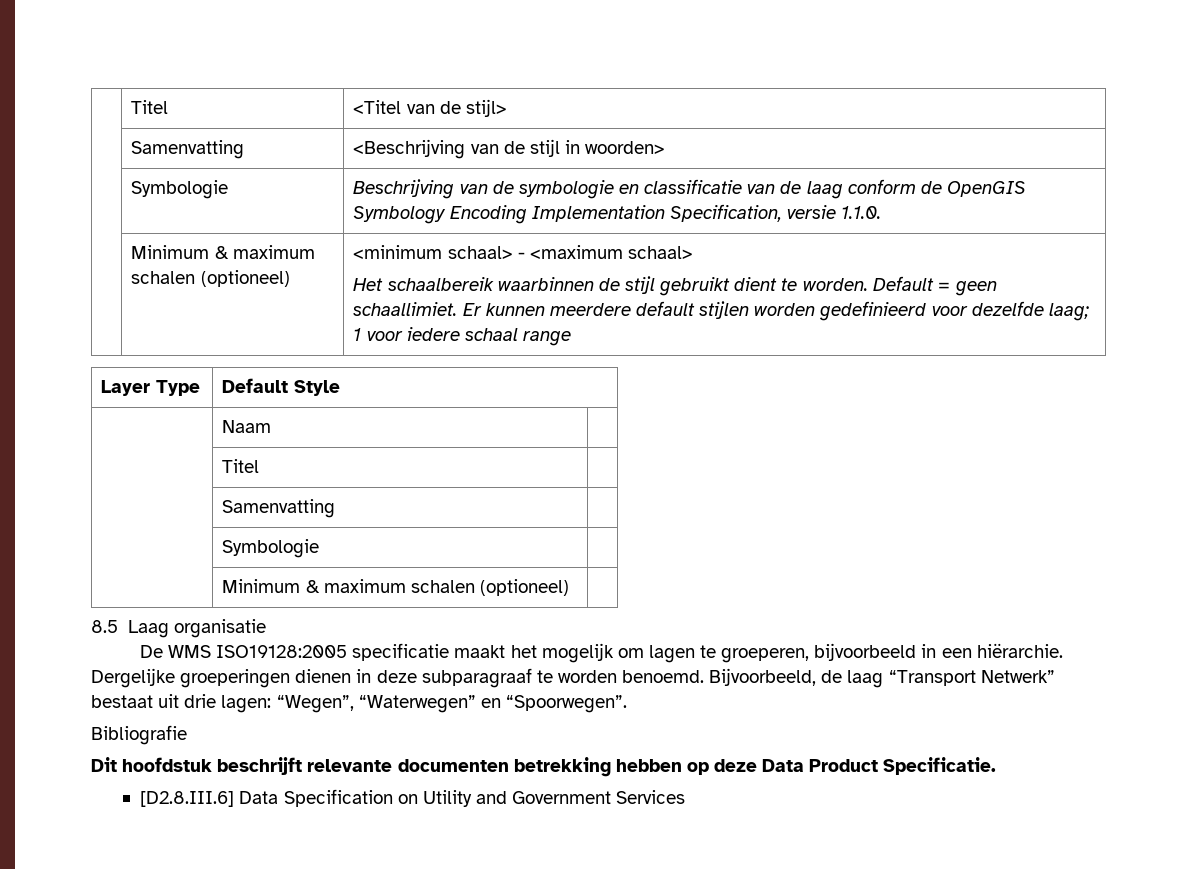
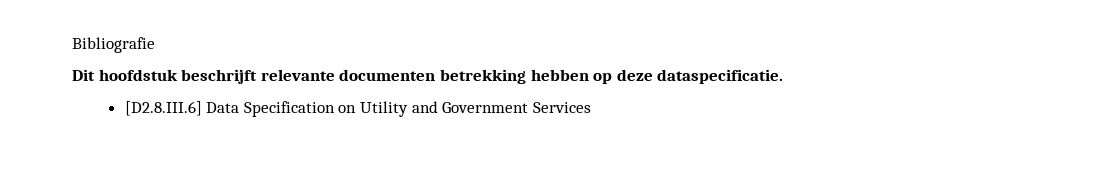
- | Titel | <Titel van de stijl>
- | Samenvatting | <Beschrijving van de stijl in woorden>
- | Symbologie | Beschrijving van de symbologie en classificatie van de laag conform de OpenGIS Symbology Encoding Implementation Specification, versie 1.1.0.
- | Minimum & maximum schalen (optioneel) | <minimum schaal> - <maximum schaal>
- Het schaalbereik waarbinnen de stijl gebruikt dient te worden. Default = geen schaallimiet. Er kunnen meerdere default stijlen worden gedefinieerd voor dezelfde laag; 1 voor iedere schaal range
- Layer Type | Default Style
- | Naam |
- | Titel |
- | Samenvatting |
- | Symbologie |
- | Minimum & maximum schalen (optioneel) |
- 8.5 Laag organisatie
- De WMS ISO19128:2005 specificatie maakt het mogelijk om lagen te groeperen, bijvoorbeeld in een hiërarchie. Dergelijke groeperingen dienen in deze subparagraaf te worden benoemd. Bijvoorbeeld, de laag “Transport Netwerk” bestaat uit drie lagen: “Wegen”, “Waterwegen” en “Spoorwegen”.
- Dit hoofdstuk beschrijft relevante documenten betrekking hebben op deze Data Product Specificatie.
+ Dit hoofdstuk beschrijft relevante documenten betrekking hebben op deze dataspecificatie.

